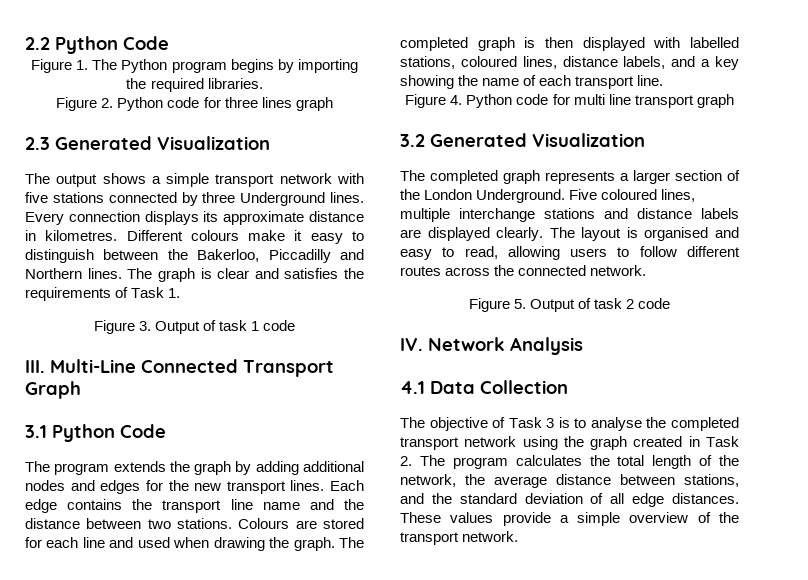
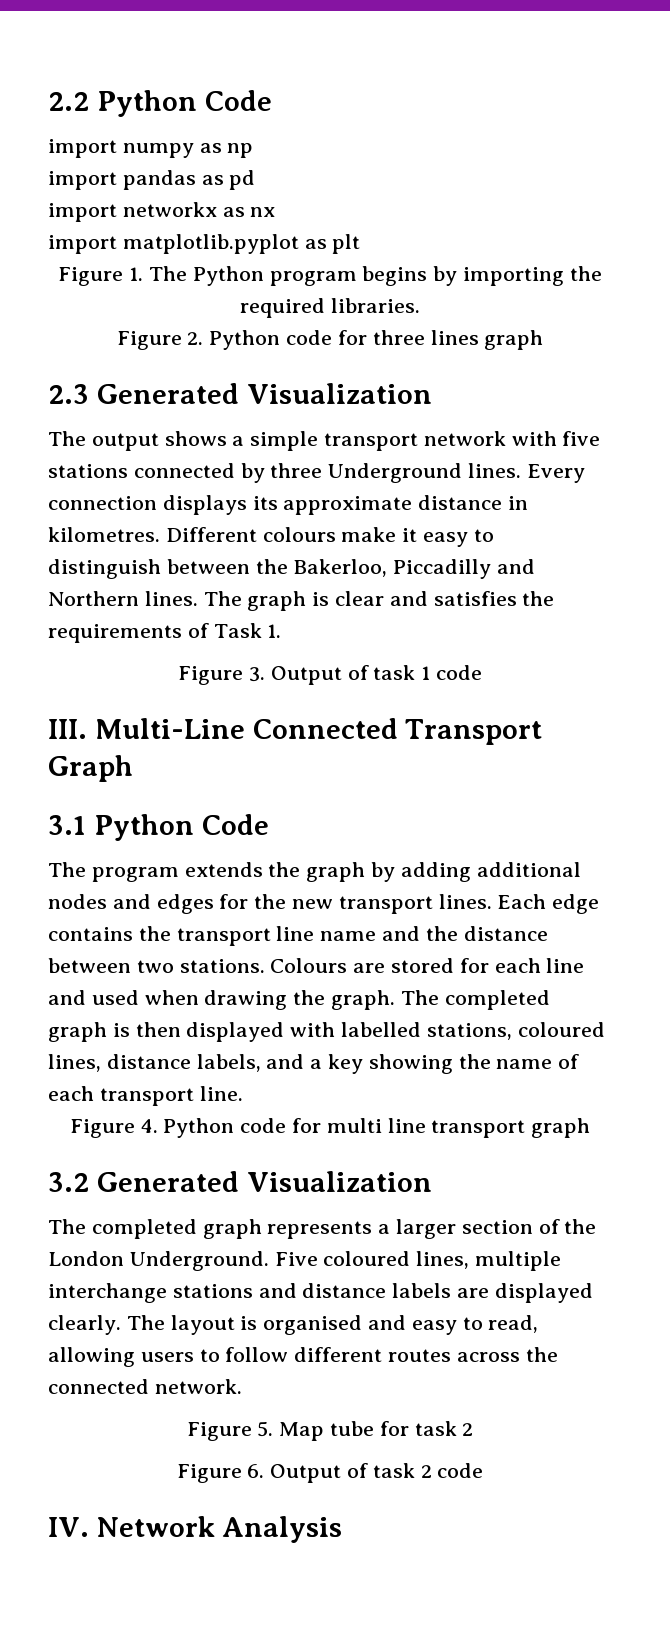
+ import numpy as np
+ import pandas as pd
+ import networkx as nx
+ import matplotlib.pyplot as plt
- Figure 5. Output of task 2 code
+ Figure 5. Map tube for task 2
+ Figure 6. Output of task 2 code
- 4.1 Data Collection
- The objective of Task 3 is to analyse the completed transport network using the graph created in Task 2. The program calculates the total length of the network, the average distance between stations, and the standard deviation of all edge distances. These values provide a simple overview of the transport network.

